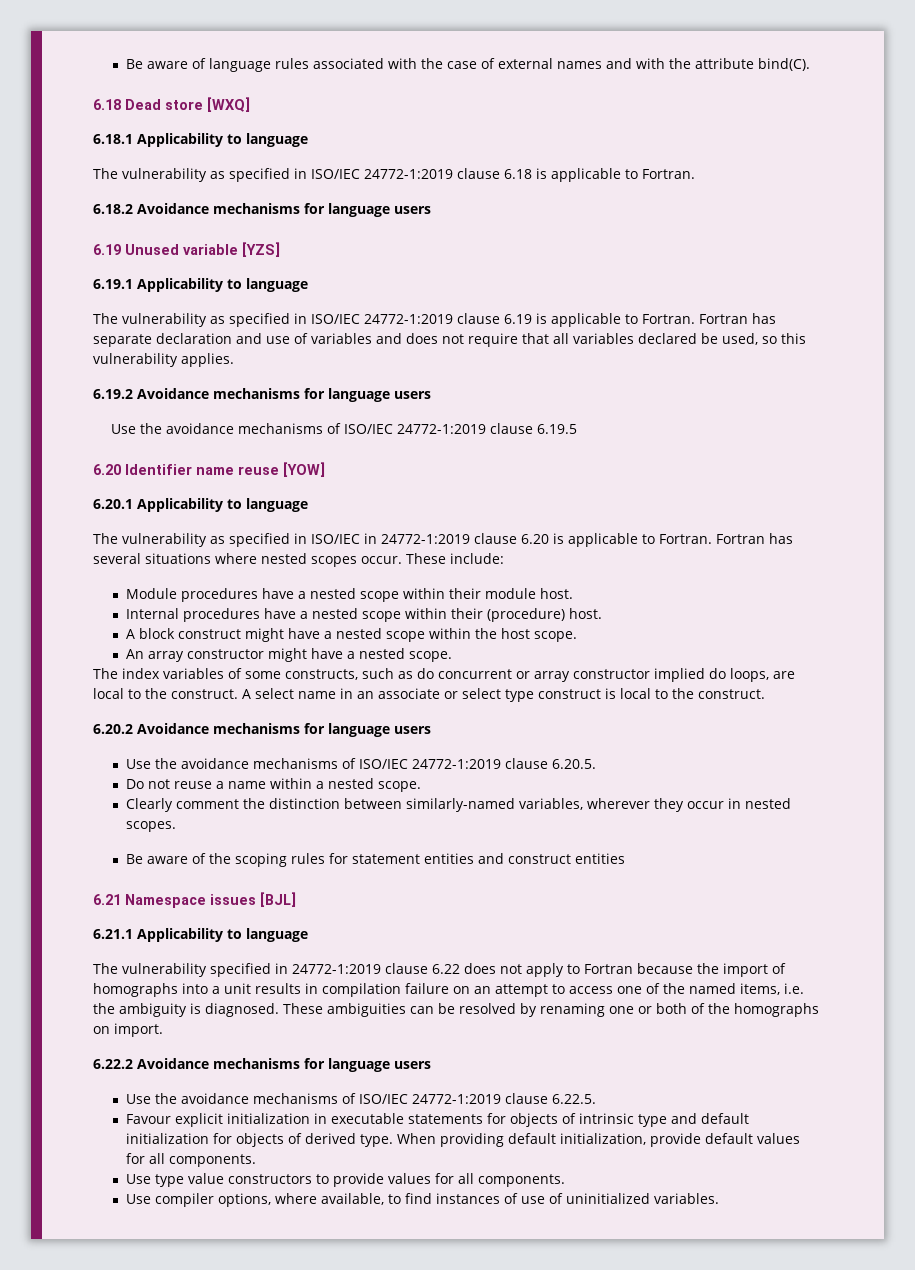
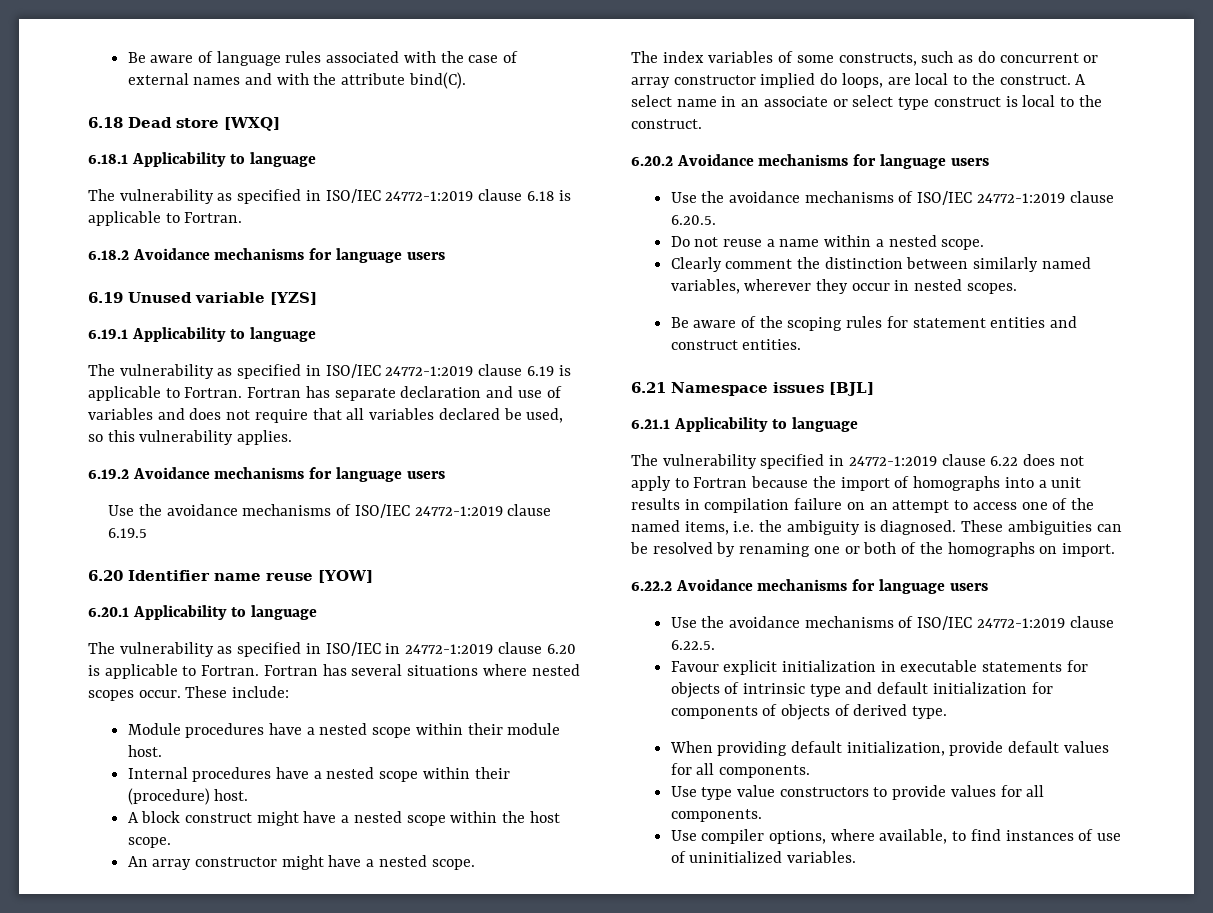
- Clearly comment the distinction between similarly-named variables, wherever they occur in nested scopes.
+ Clearly comment the distinction between similarly named variables, wherever they occur in nested scopes.
- Be aware of the scoping rules for statement entities and construct entities
+ Be aware of the scoping rules for statement entities and construct entities.
- Favour explicit initialization in executable statements for objects of intrinsic type and default initialization for objects of derived type. When providing default initialization, provide default values for all components.
+ Favour explicit initialization in executable statements for objects of intrinsic type and default initialization for components of objects of derived type.
+ When providing default initialization, provide default values for all components.

